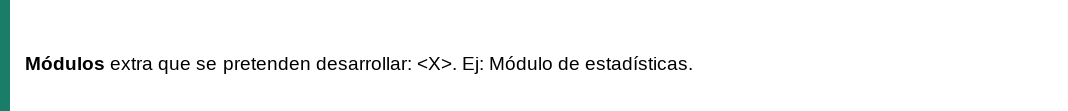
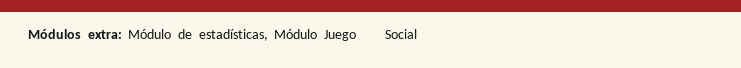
- Módulos extra que se pretenden desarrollar: <X>. Ej: Módulo de estadísticas.
+ Módulos extra: Módulo de estadísticas, Módulo Juego Social

